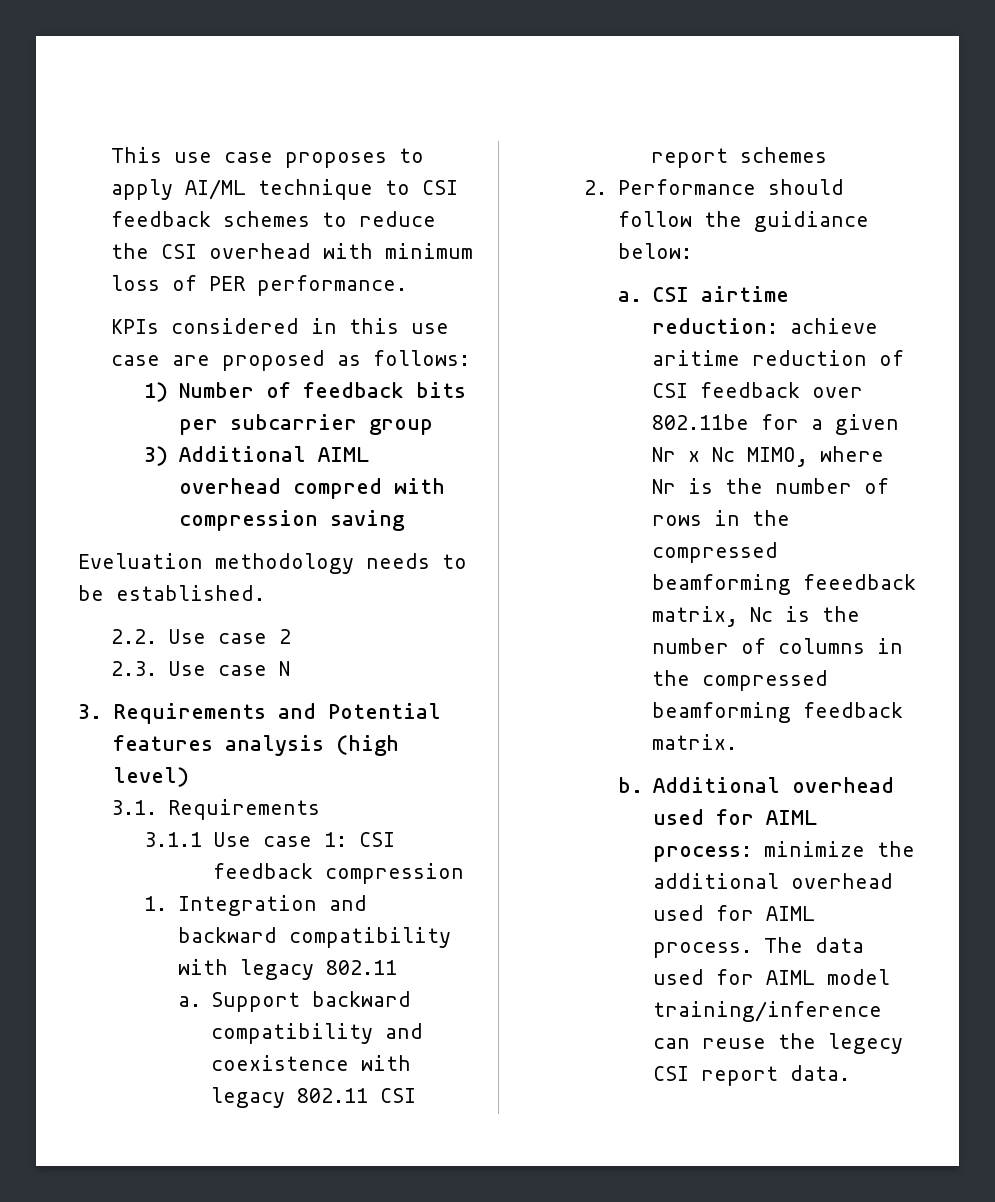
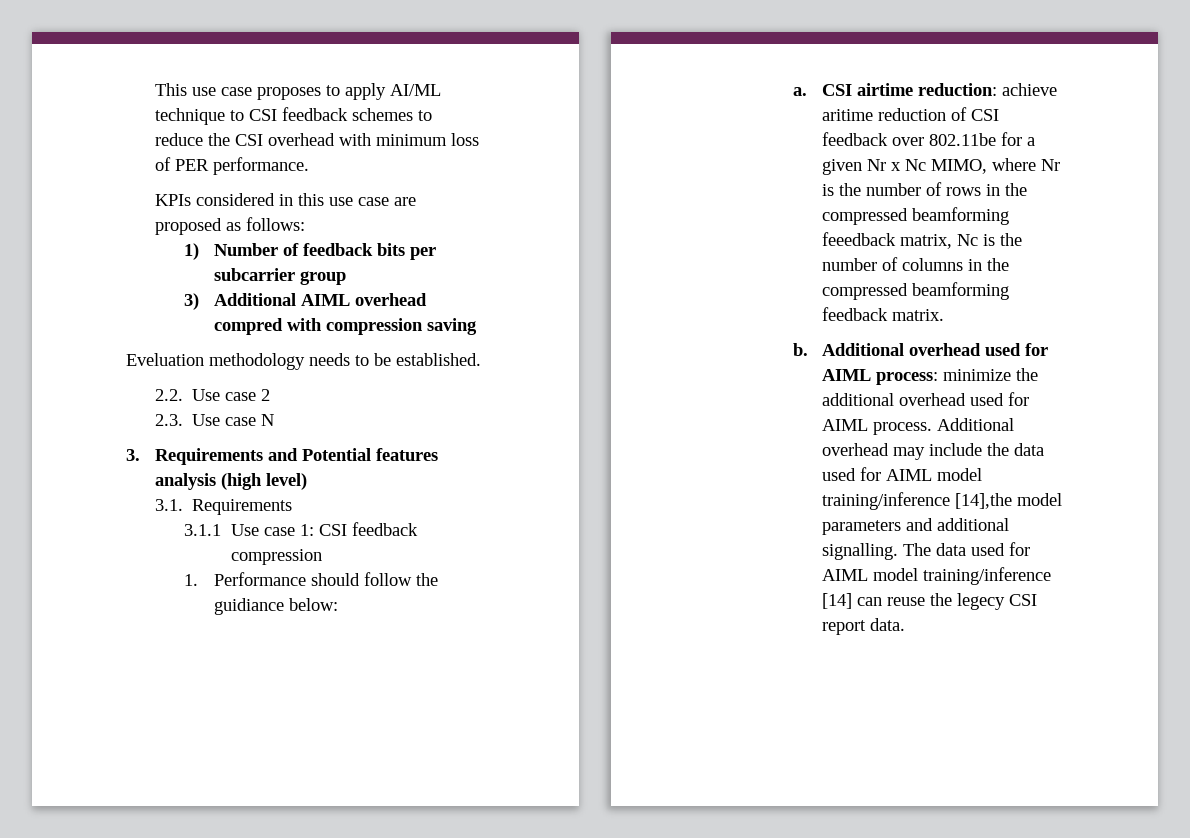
- 1. Integration and backward compatibility with legacy 802.11
- a. Support backward compatibility and coexistence with legacy 802.11 CSI report schemes
- 2. Performance should follow the guidiance below:
+ 1. Performance should follow the guidiance below:
+ Additional overhead may include the data used for AIML model training/inference [14],the model parameters and additional signalling.
- The data used for AIML model training/inference can reuse the legecy CSI report data.
+ The data used for AIML model training/inference [14] can reuse the legecy CSI report data.

